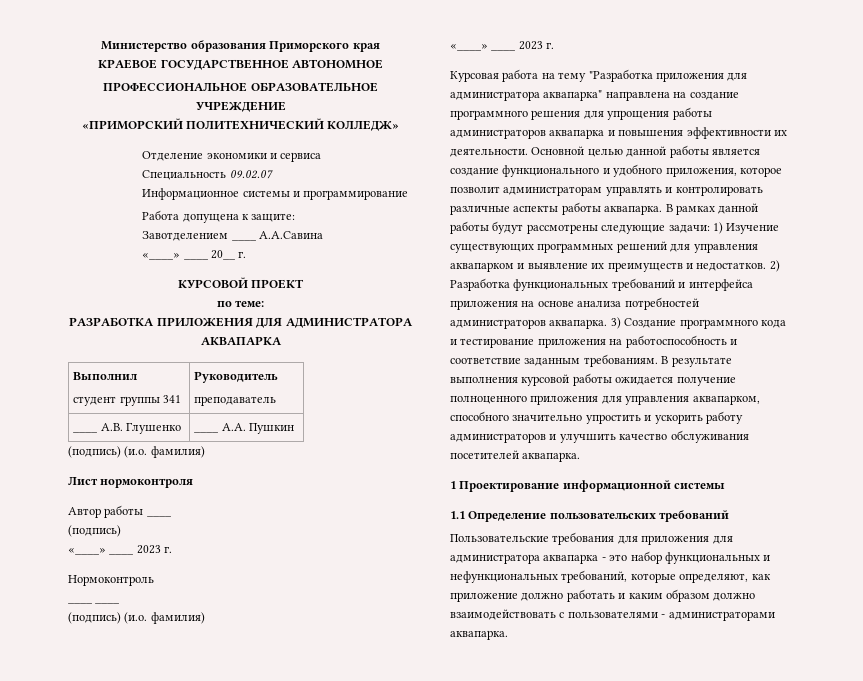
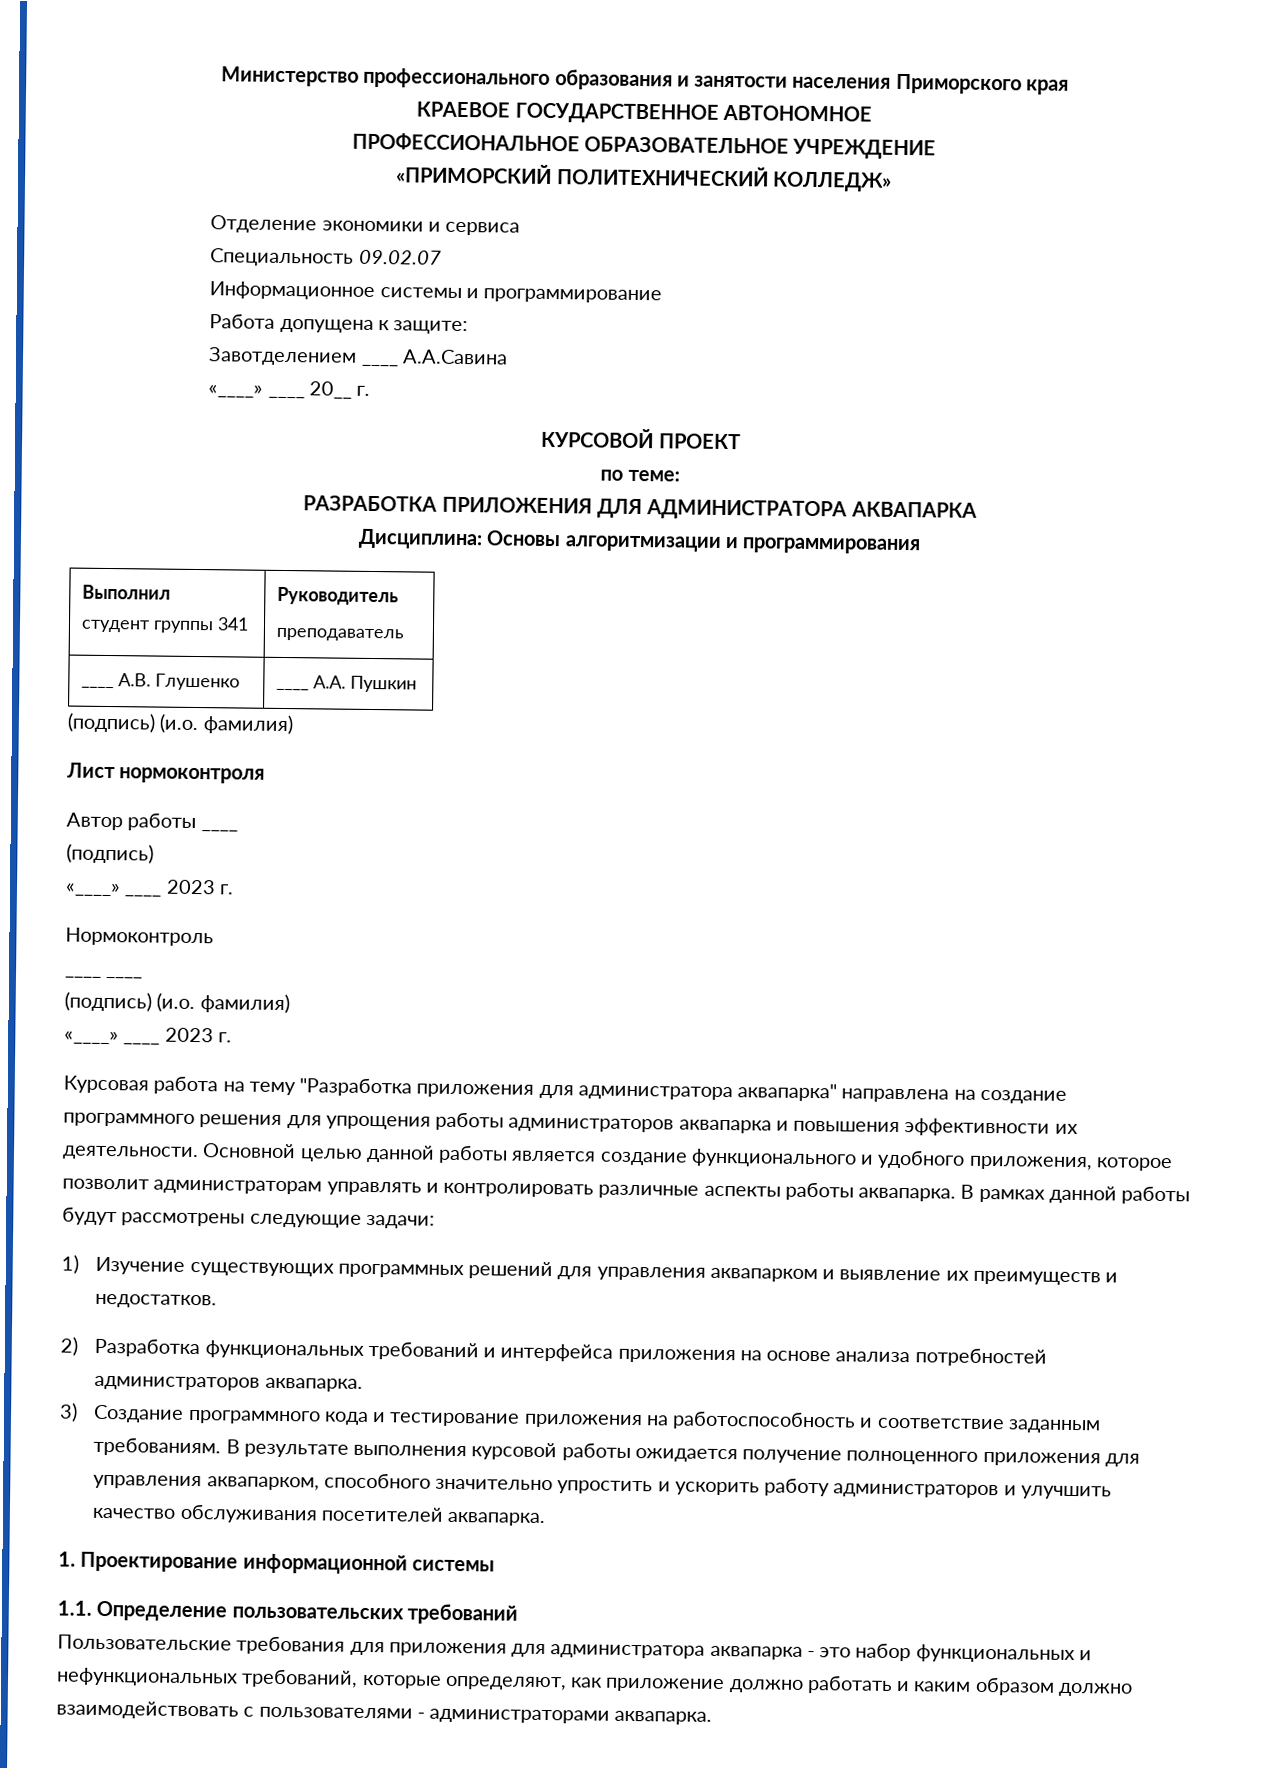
- Министерство образования Приморского края
+ Министерство профессионального образования и занятости населения Приморского края
+ Дисциплина: Основы алгоритмизации и программирования
- В рамках данной работы будут рассмотрены следующие задачи: 1) Изучение существующих программных решений для управления аквапарком и выявление их преимуществ и недостатков. 2) Разработка функциональных требований и интерфейса приложения на основе анализа потребностей администраторов аквапарка. 3) Создание программного кода и тестирование приложения на работоспособность и соответствие заданным требованиям.
+ В рамках данной работы будут рассмотрены следующие задачи:
+ 1) Изучение существующих программных решений для управления аквапарком и выявление их преимуществ и недостатков.
+ 2) Разработка функциональных требований и интерфейса приложения на основе анализа потребностей администраторов аквапарка.
+ 3) Создание программного кода и тестирование приложения на работоспособность и соответствие заданным требованиям.
- 1 Проектирование информационной системы
+ 1. Проектирование информационной системы
- 1.1 Определение пользовательских требований
+ 1.1. Определение пользовательских требований

